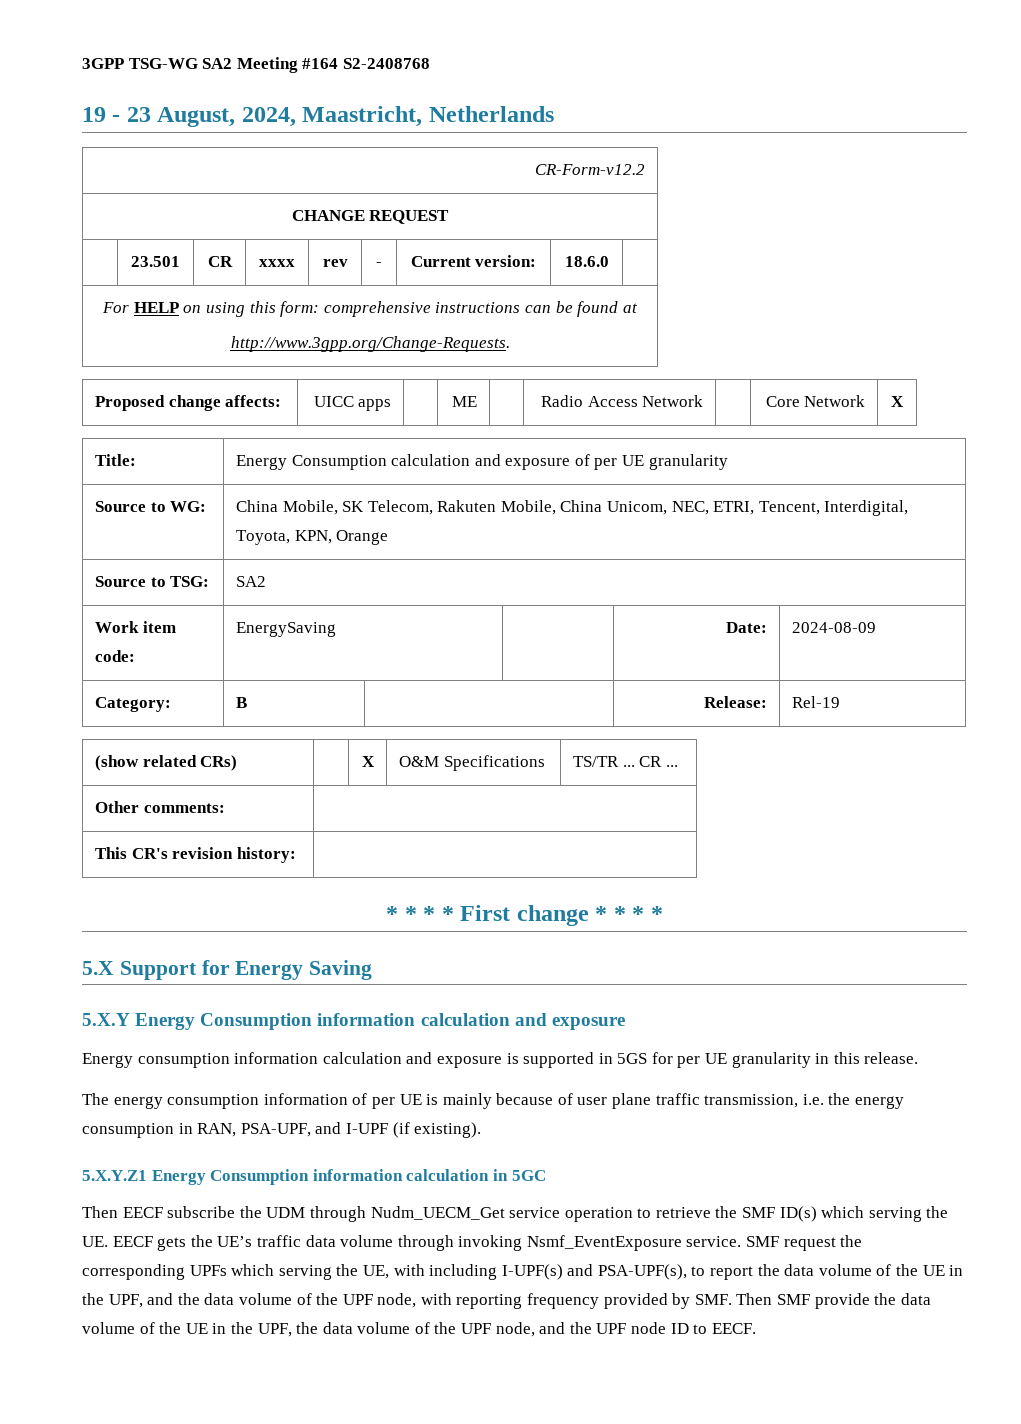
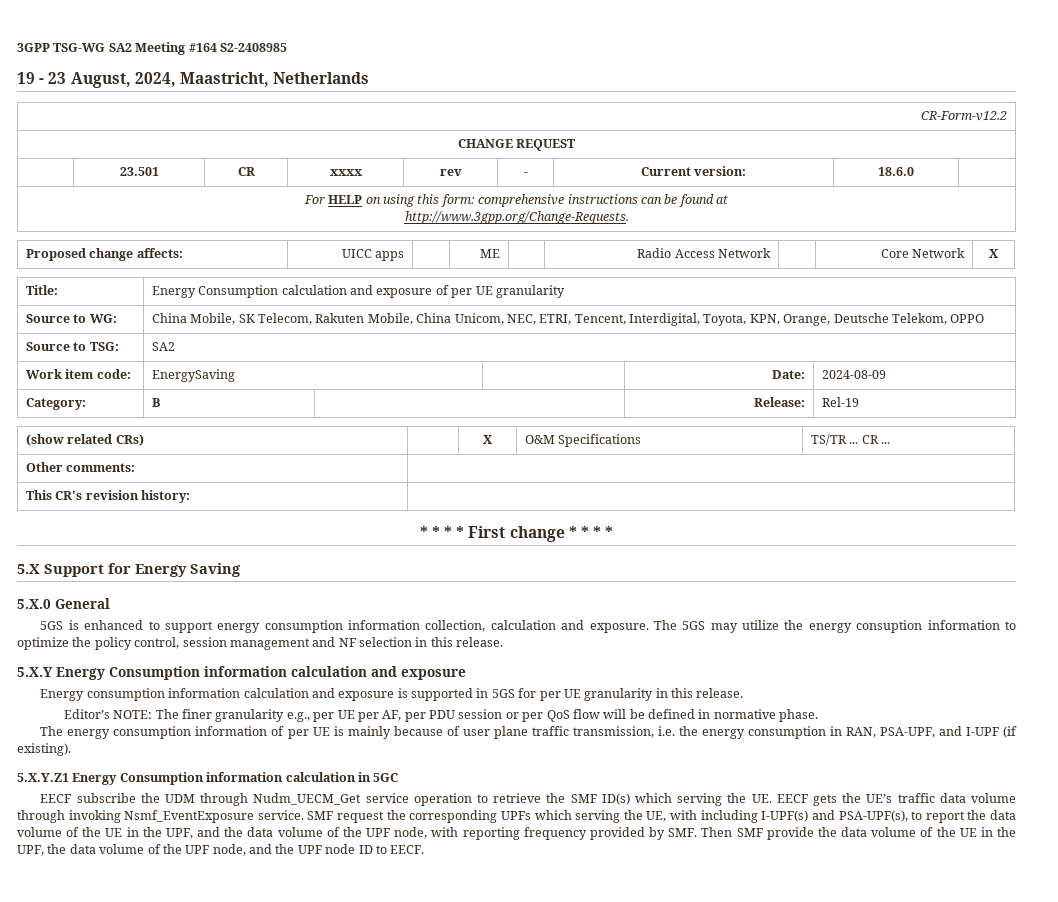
- 3GPP TSG-WG SA2 Meeting #164 S2-2408768
+ 3GPP TSG-WG SA2 Meeting #164 S2-2408985
- Source to WG: | China Mobile, SK Telecom, Rakuten Mobile, China Unicom, NEC, ETRI, Tencent, Interdigital, Toyota, KPN, Orange
+ Source to WG: | China Mobile, SK Telecom, Rakuten Mobile, China Unicom, NEC, ETRI, Tencent, Interdigital, Toyota, KPN, Orange, Deutsche Telekom, OPPO
+ 5.X.0 General
+ 5GS is enhanced to support energy consumption information collection, calculation and exposure. The 5GS may utilize the energy consuption information to optimize the policy control, session management and NF selection in this release.
+ Editor’s NOTE: The finer granularity e.g., per UE per AF, per PDU session or per QoS flow will be defined in normative phase.
- Then EECF subscribe the UDM through Nudm_UECM_Get service operation to retrieve the SMF ID(s) which serving the UE. EECF gets the UE’s traffic data volume through invoking Nsmf_EventExposure service.
+ EECF subscribe the UDM through Nudm_UECM_Get service operation to retrieve the SMF ID(s) which serving the UE. EECF gets the UE’s traffic data volume through invoking Nsmf_EventExposure service.

